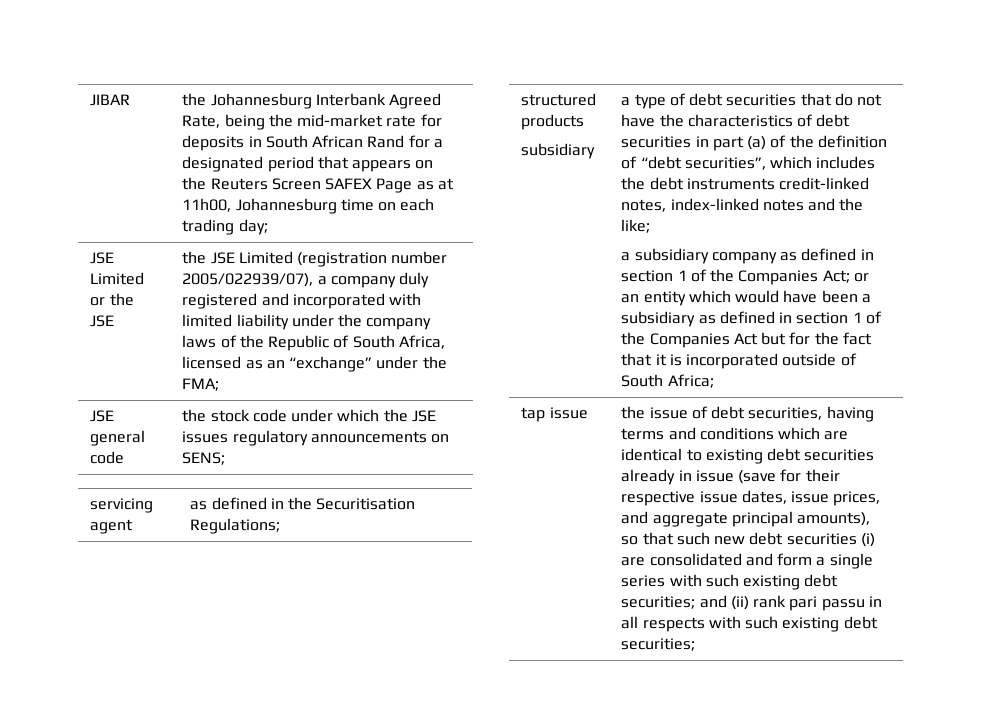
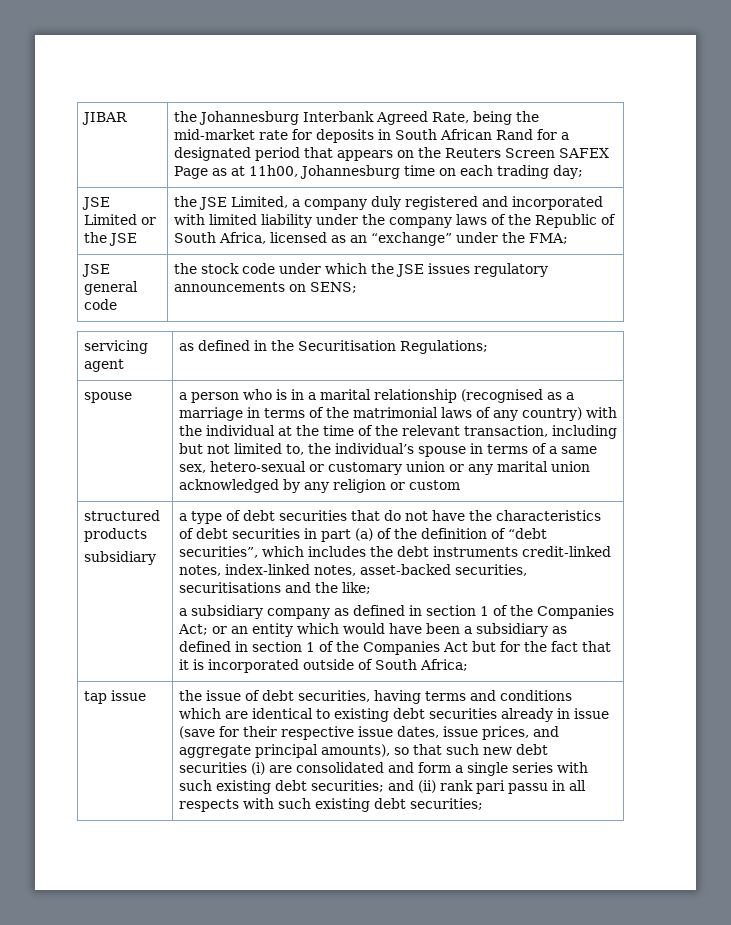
- JSE Limited or the JSE | the JSE Limited (registration number 2005/022939/07), a company duly registered and incorporated with limited liability under the company laws of the Republic of South Africa, licensed as an “exchange” under the FMA;
+ JSE Limited or the JSE | the JSE Limited, a company duly registered and incorporated with limited liability under the company laws of the Republic of South Africa, licensed as an “exchange” under the FMA;
+ spouse | a person who is in a marital relationship (recognised as a marriage in terms of the matrimonial laws of any country) with the individual at the time of the relevant transaction, including but not limited to, the individual’s spouse in terms of a same sex, hetero-sexual or customary union or any marital union acknowledged by any religion or custom
- a type of debt securities that do not have the characteristics of debt securities in part (a) of the definition of “debt securities”, which includes the debt instruments credit-linked notes, index-linked notes and the like;
+ a type of debt securities that do not have the characteristics of debt securities in part (a) of the definition of “debt securities”, which includes the debt instruments credit-linked notes, index-linked notes, asset-backed securities, securitisations and the like;

